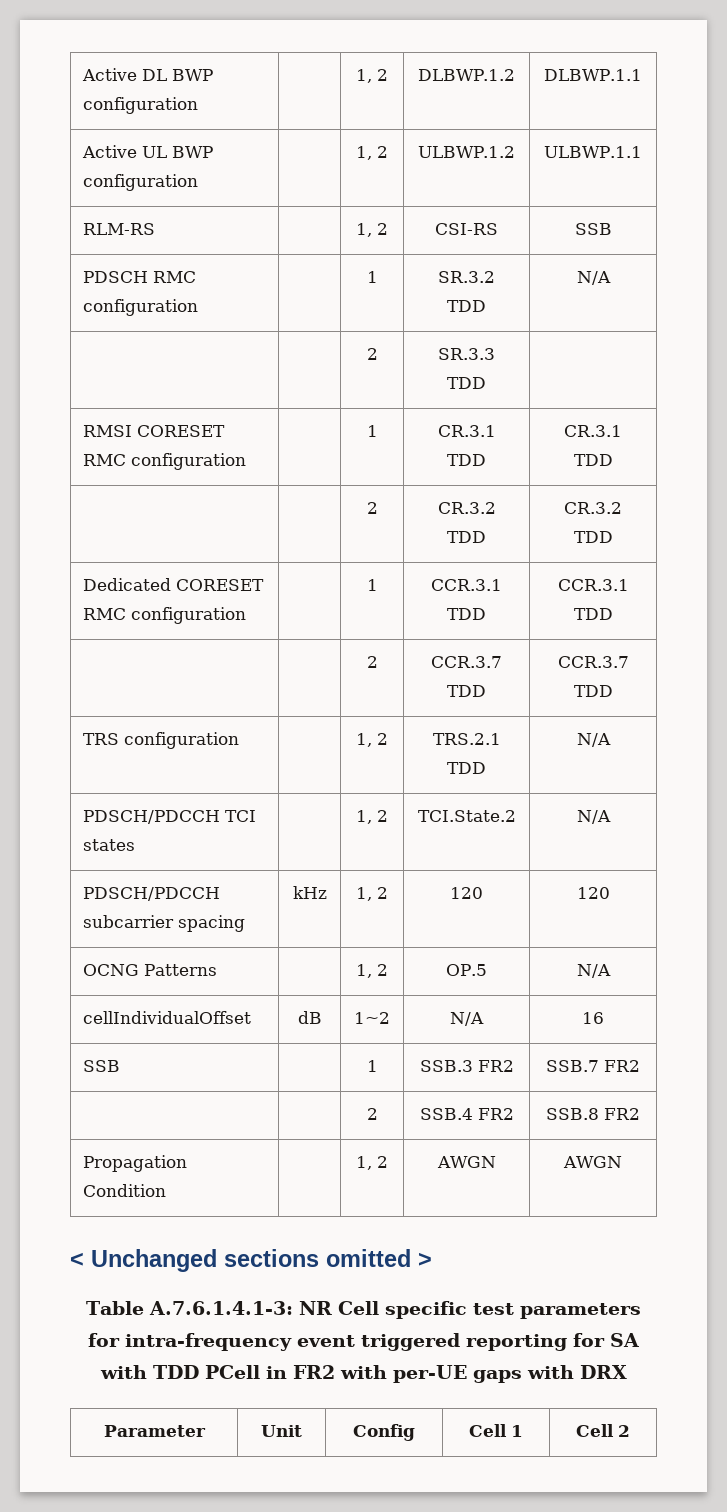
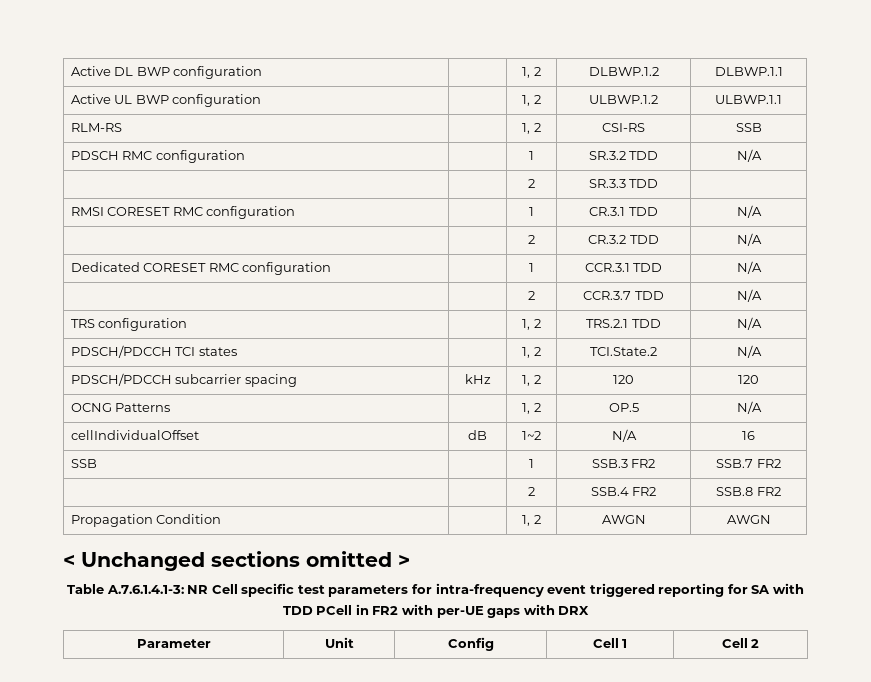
- RMSI CORESET RMC configuration | | 1 | CR.3.1 TDD | CR.3.1 TDD
+ RMSI CORESET RMC configuration | | 1 | CR.3.1 TDD | N/A
- | | 2 | CR.3.2 TDD | CR.3.2 TDD
+ | | 2 | CR.3.2 TDD | N/A
- Dedicated CORESET RMC configuration | | 1 | CCR.3.1 TDD | CCR.3.1 TDD
+ Dedicated CORESET RMC configuration | | 1 | CCR.3.1 TDD | N/A
- | | 2 | CCR.3.7 TDD | CCR.3.7 TDD
+ | | 2 | CCR.3.7 TDD | N/A

